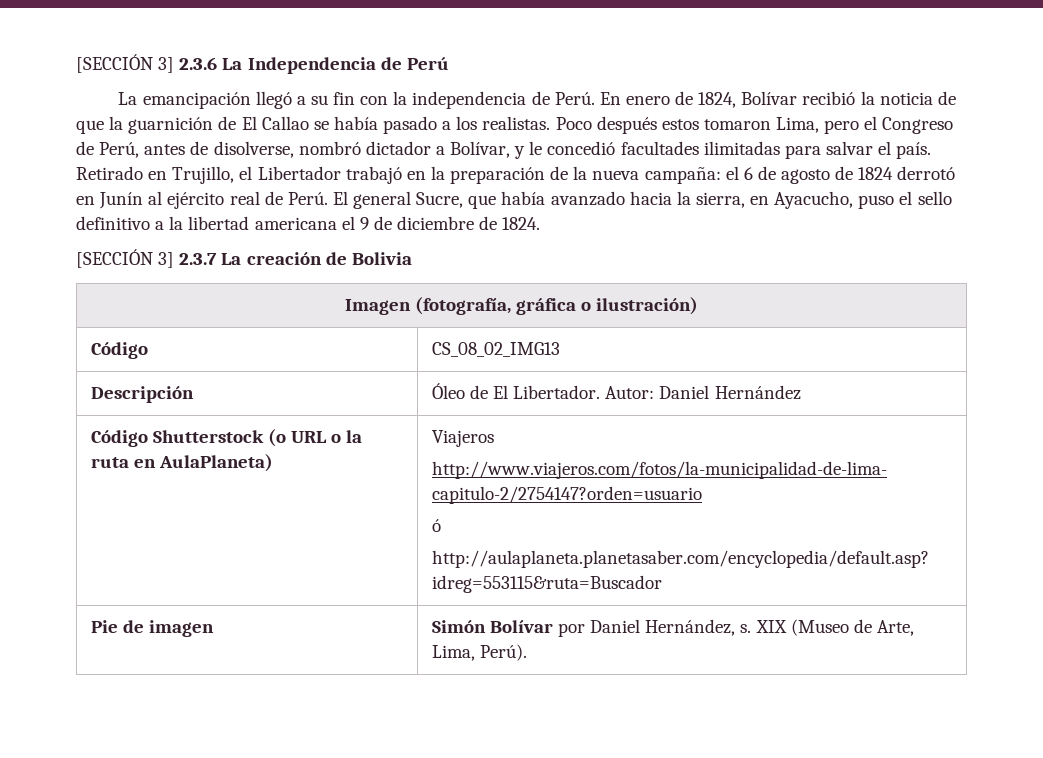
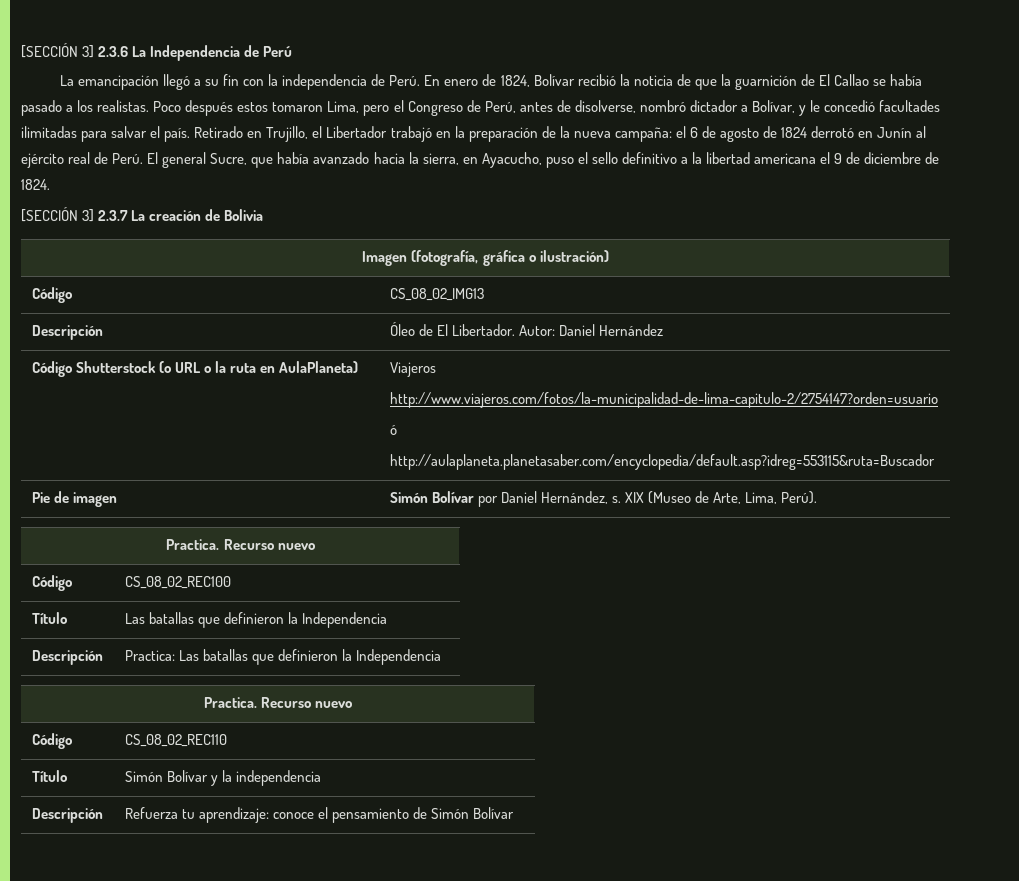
  Pie de imagen | Simón Bolívar por Daniel Hernández, s. XIX (Museo de Arte, Lima, Perú).
+ Practica. Recurso nuevo
+ Código | CS_08_02_REC100
+ Título | Las batallas que definieron la Independencia
+ Descripción | Practica: Las batallas que definieron la Independencia
+ Practica. Recurso nuevo
+ Código | CS_08_02_REC110
+ Título | Simón Bolívar y la independencia
+ Descripción | Refuerza tu aprendizaje: conoce el pensamiento de Simón Bolívar

